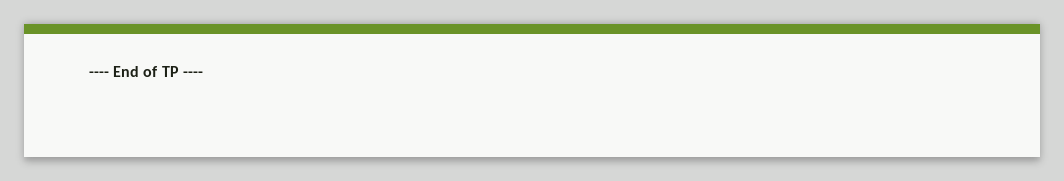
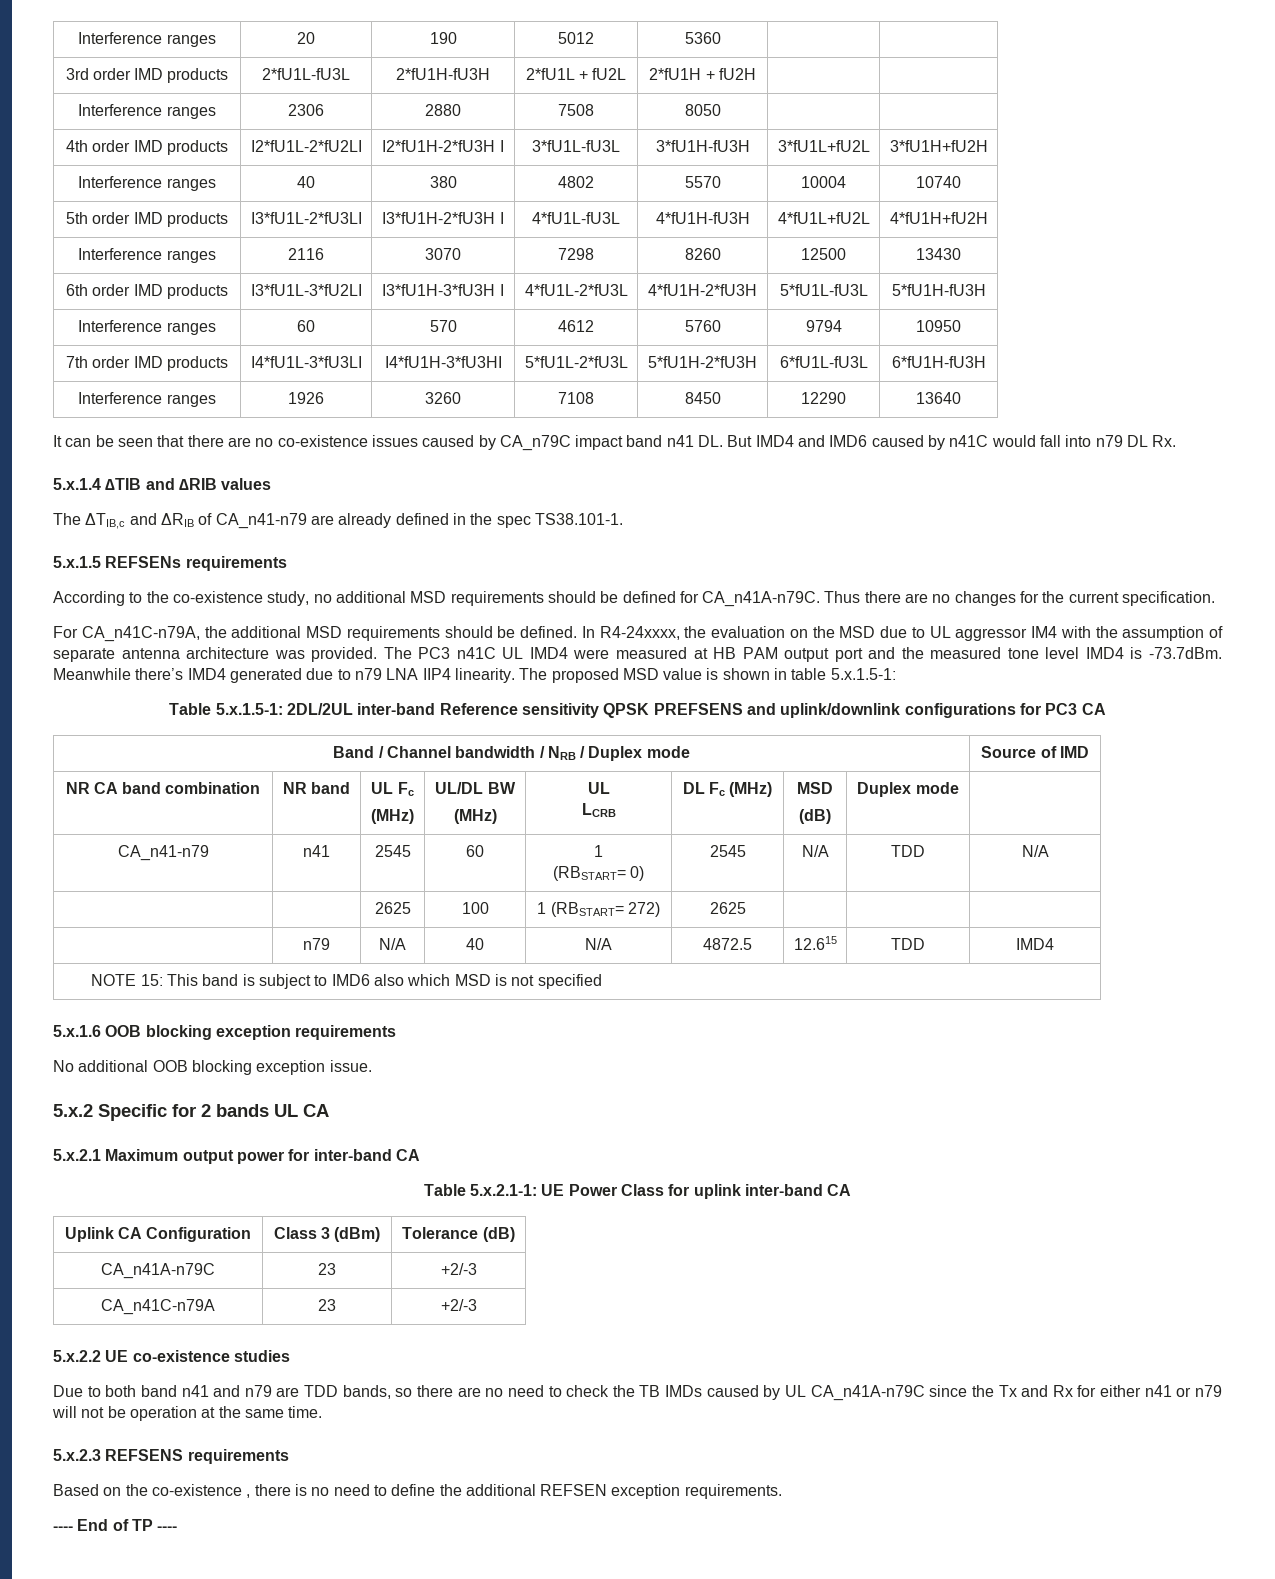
+ Interference ranges | 20 | 190 | 5012 | 5360 | |
+ 3rd order IMD products | 2*fU1L-fU3L | 2*fU1H-fU3H | 2*fU1L + fU2L | 2*fU1H + fU2H | |
+ Interference ranges | 2306 | 2880 | 7508 | 8050 | |
+ 4th order IMD products | I2*fU1L-2*fU2LI | I2*fU1H-2*fU3H I | 3*fU1L-fU3L | 3*fU1H-fU3H | 3*fU1L+fU2L | 3*fU1H+fU2H
+ Interference ranges | 40 | 380 | 4802 | 5570 | 10004 | 10740
+ 5th order IMD products | I3*fU1L-2*fU3LI | I3*fU1H-2*fU3H I | 4*fU1L-fU3L | 4*fU1H-fU3H | 4*fU1L+fU2L | 4*fU1H+fU2H
+ Interference ranges | 2116 | 3070 | 7298 | 8260 | 12500 | 13430
+ 6th order IMD products | I3*fU1L-3*fU2LI | I3*fU1H-3*fU3H I | 4*fU1L-2*fU3L | 4*fU1H-2*fU3H | 5*fU1L-fU3L | 5*fU1H-fU3H
+ Interference ranges | 60 | 570 | 4612 | 5760 | 9794 | 10950
+ 7th order IMD products | I4*fU1L-3*fU3LI | I4*fU1H-3*fU3HI | 5*fU1L-2*fU3L | 5*fU1H-2*fU3H | 6*fU1L-fU3L | 6*fU1H-fU3H
+ Interference ranges | 1926 | 3260 | 7108 | 8450 | 12290 | 13640
+ It can be seen that there are no co-existence issues caused by CA_n79C impact band n41 DL. But IMD4 and IMD6 caused by n41C would fall into n79 DL Rx.
+ 5.x.1.4 ∆TIB and ∆RIB values
+ The ΔTIB,c and ΔRIB of CA_n41-n79 are already defined in the spec TS38.101-1.
+ 5.x.1.5 REFSENs requirements
+ According to the co-existence study, no additional MSD requirements should be defined for CA_n41A-n79C. Thus there are no changes for the current specification.
+ For CA_n41C-n79A, the additional MSD requirements should be defined. In R4-24xxxx, the evaluation on the MSD due to UL aggressor IM4 with the assumption of separate antenna architecture was provided. The PC3 n41C UL IMD4 were measured at HB PAM output port and the measured tone level IMD4 is -73.7dBm. Meanwhile there’s IMD4 generated due to n79 LNA IIP4 linearity. The proposed MSD value is shown in table 5.x.1.5-1:
+ Table 5.x.1.5-1: 2DL/2UL inter-band Reference sensitivity QPSK PREFSENS and uplink/downlink configurations for PC3 CA
+ Band / Channel bandwidth / NRB / Duplex mode | Source of IMD
+ NR CA band combination | NR band | UL Fc
+ (MHz) | UL/DL BW
+ (MHz) | UL
+ LCRB | DL Fc (MHz) | MSD
+ (dB) | Duplex mode |
+ CA_n41-n79 | n41 | 2545 | 60 | 1
+ (RBSTART= 0) | 2545 | N/A | TDD | N/A
+ | | 2625 | 100 | 1 (RBSTART= 272) | 2625 | | |
+ | n79 | N/A | 40 | N/A | 4872.5 | 12.615 | TDD | IMD4
+ NOTE 15: This band is subject to IMD6 also which MSD is not specified
+ 5.x.1.6 OOB blocking exception requirements
+ No additional OOB blocking exception issue.
+ 5.x.2 Specific for 2 bands UL CA
+ 5.x.2.1 Maximum output power for inter-band CA
+ Table 5.x.2.1-1: UE Power Class for uplink inter-band CA
+ Uplink CA Configuration | Class 3 (dBm) | Tolerance (dB)
+ CA_n41A-n79C | 23 | +2/-3
+ CA_n41C-n79A | 23 | +2/-3
+ 5.x.2.2 UE co-existence studies
+ Due to both band n41 and n79 are TDD bands, so there are no need to check the TB IMDs caused by UL CA_n41A-n79C since the Tx and Rx for either n41 or n79 will not be operation at the same time.
+ 5.x.2.3 REFSENS requirements
+ Based on the co-existence , there is no need to define the additional REFSEN exception requirements.

